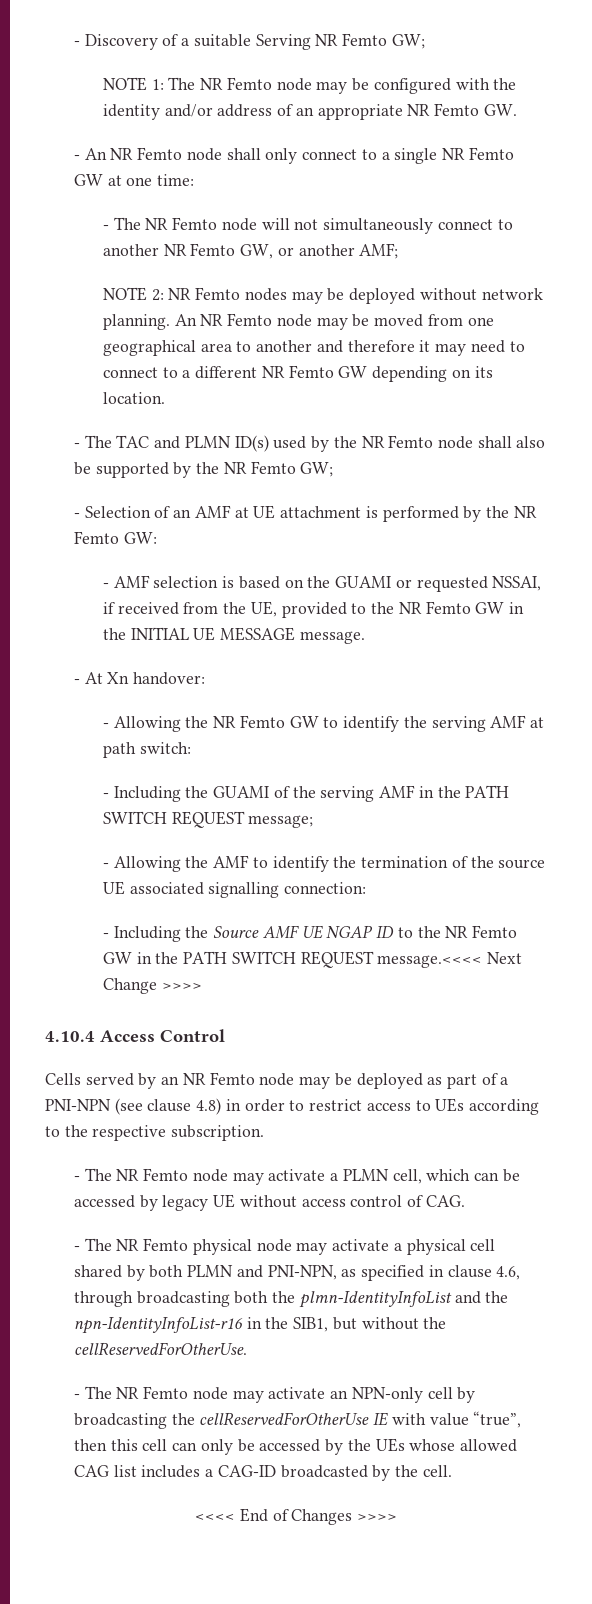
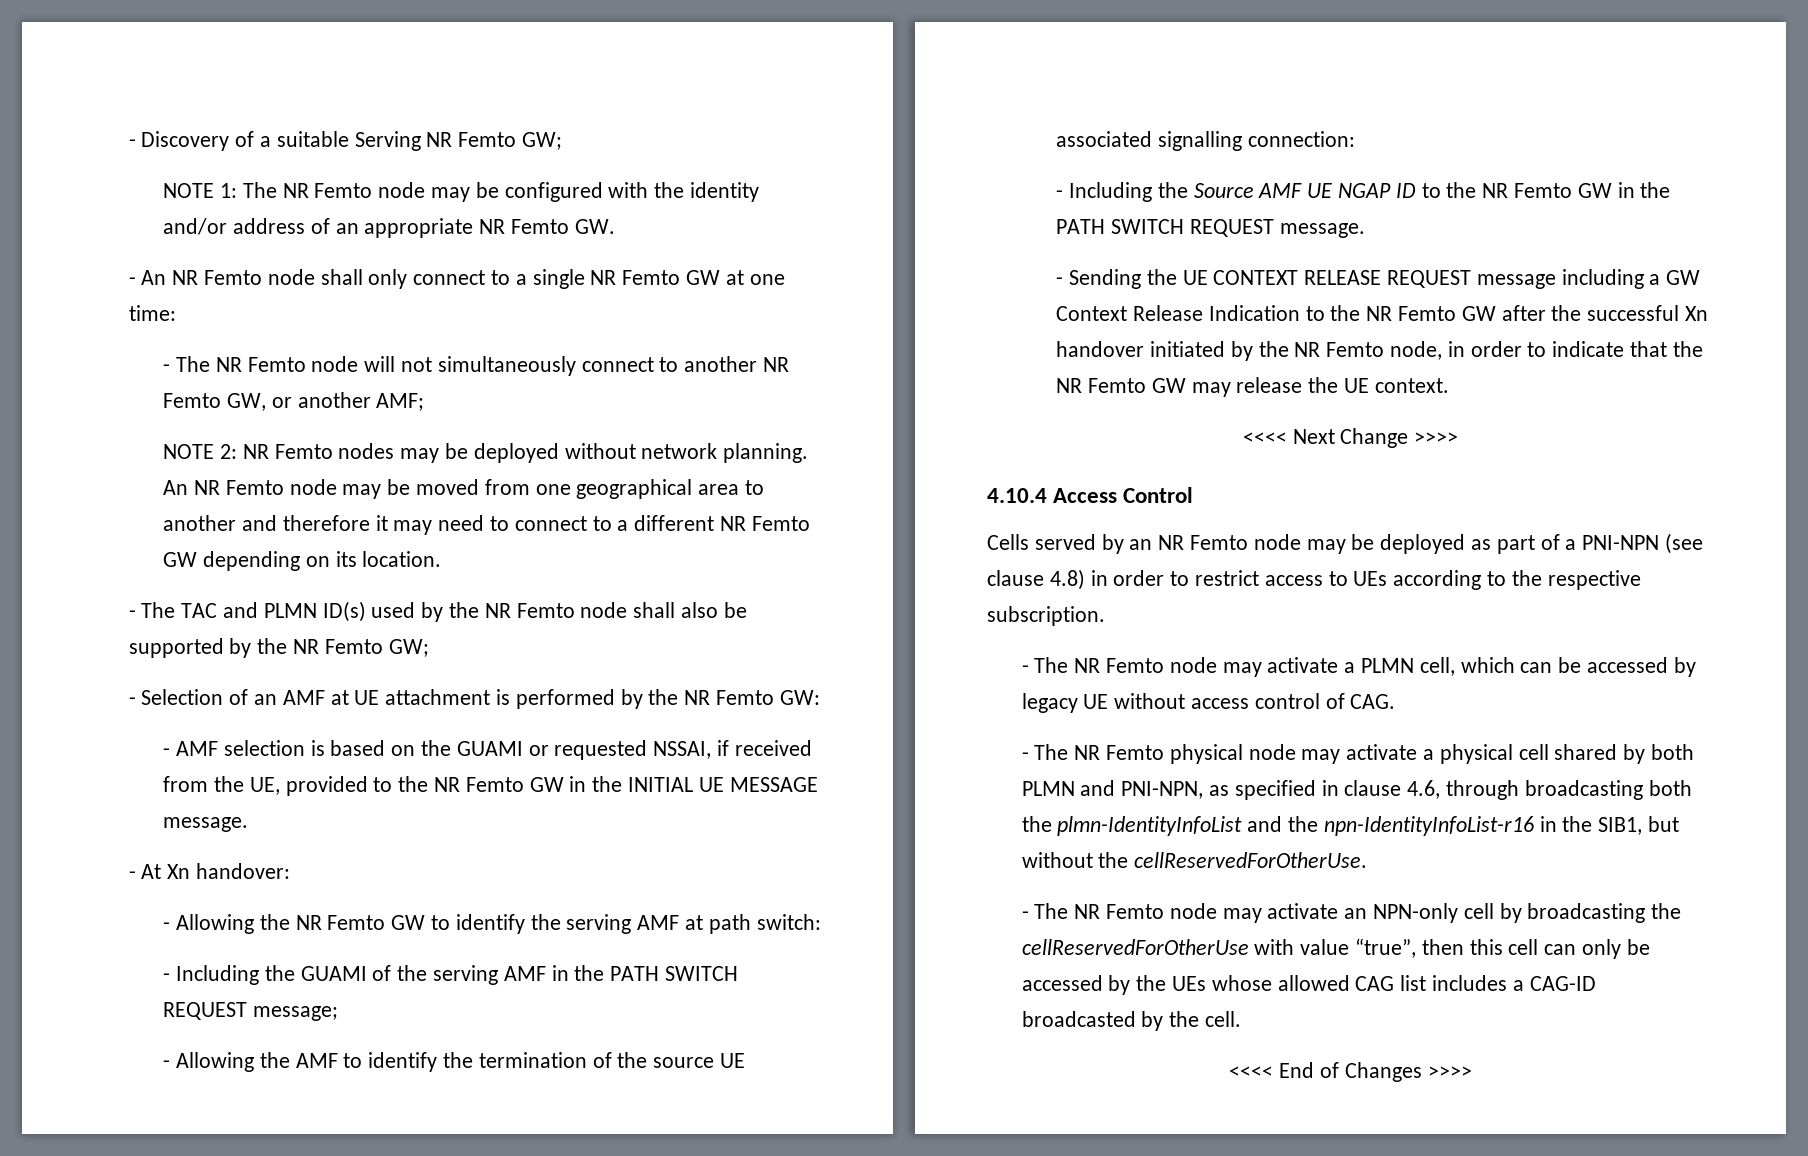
- - Including the Source AMF UE NGAP ID to the NR Femto GW in the PATH SWITCH REQUEST message.<<<< Next Change >>>>
+ - Including the Source AMF UE NGAP ID to the NR Femto GW in the PATH SWITCH REQUEST message.
+ - Sending the UE CONTEXT RELEASE REQUEST message including a GW Context Release Indication to the NR Femto GW after the successful Xn handover initiated by the NR Femto node, in order to indicate that the NR Femto GW may release the UE context.
+ <<<< Next Change >>>>
- - The NR Femto node may activate an NPN-only cell by broadcasting the cellReservedForOtherUse IE with value “true”, then this cell can only be accessed by the UEs whose allowed CAG list includes a CAG-ID broadcasted by the cell.
+ - The NR Femto node may activate an NPN-only cell by broadcasting the cellReservedForOtherUse with value “true”, then this cell can only be accessed by the UEs whose allowed CAG list includes a CAG-ID broadcasted by the cell.

